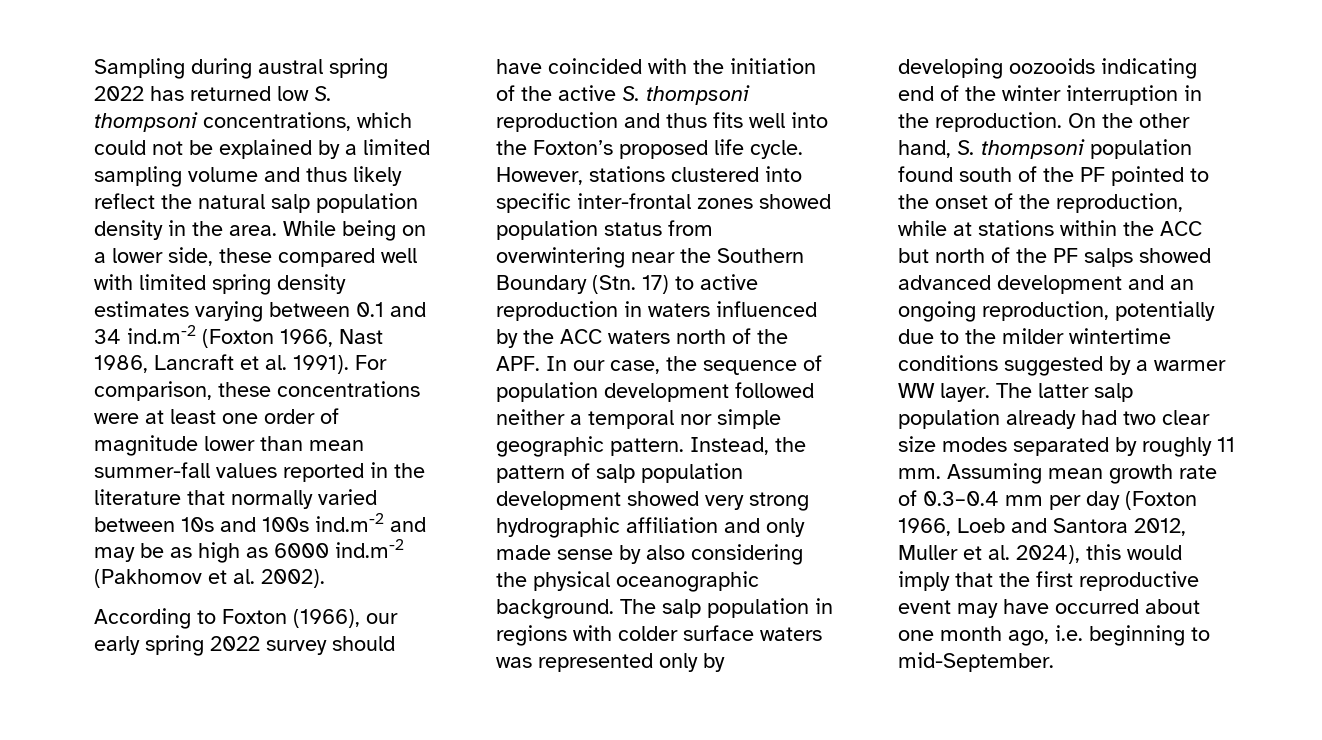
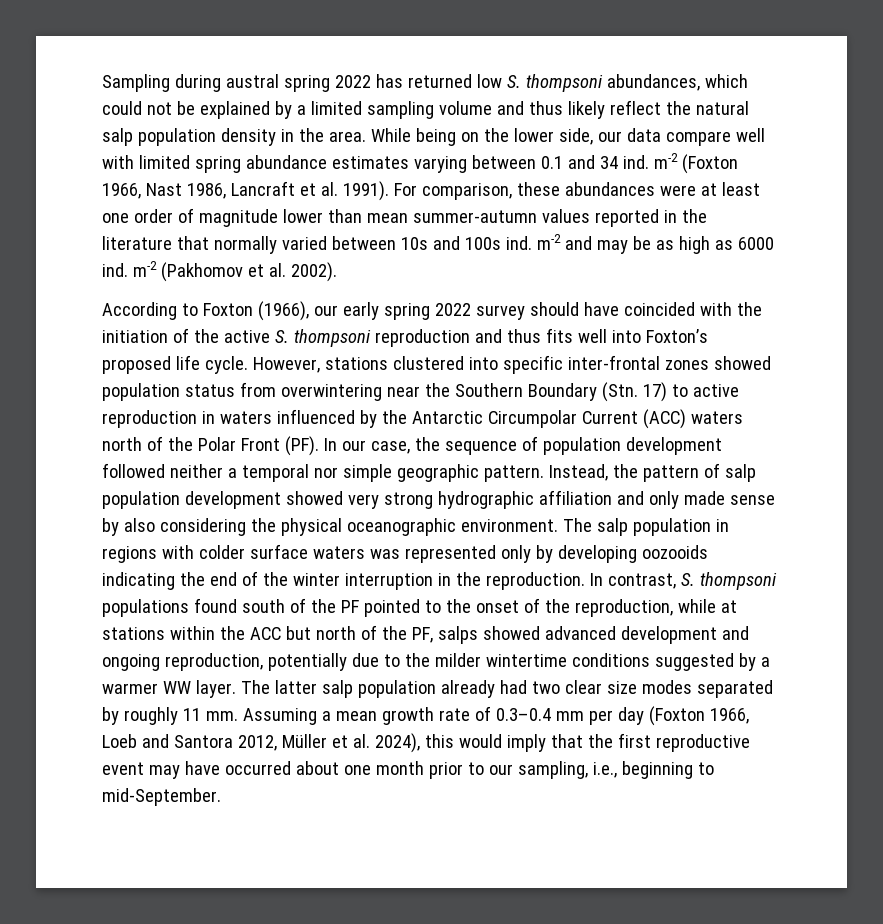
- Sampling during austral spring 2022 has returned low S. thompsoni concentrations, which could not be explained by a limited sampling volume and thus likely reflect the natural salp population density in the area.
+ Sampling during austral spring 2022 has returned low S. thompsoni abundances, which could not be explained by a limited sampling volume and thus likely reflect the natural salp population density in the area.
- While being on a lower side, these compared well with limited spring density estimates varying between 0.1 and 34 ind.m-2 (Foxton 1966, Nast 1986, Lancraft et al. 1991).
+ While being on the lower side, our data compare well with limited spring abundance estimates varying between 0.1 and 34 ind. m-2 (Foxton 1966, Nast 1986, Lancraft et al. 1991).
- For comparison, these concentrations were at least one order of magnitude lower than mean summer-fall values reported in the literature that normally varied between 10s and 100s ind.m-2 and may be as high as 6000 ind.m-2 (Pakhomov et al. 2002).
+ For comparison, these abundances were at least one order of magnitude lower than mean summer-autumn values reported in the literature that normally varied between 10s and 100s ind. m-2 and may be as high as 6000 ind. m-2 (Pakhomov et al. 2002).
- According to Foxton (1966), our early spring 2022 survey should have coincided with the initiation of the active S. thompsoni reproduction and thus fits well into the Foxton’s proposed life cycle.
+ According to Foxton (1966), our early spring 2022 survey should have coincided with the initiation of the active S. thompsoni reproduction and thus fits well into Foxton’s proposed life cycle.
- However, stations clustered into specific inter-frontal zones showed population status from overwintering near the Southern Boundary (Stn. 17) to active reproduction in waters influenced by the ACC waters north of the APF. In our case, the sequence of population development followed neither a temporal nor simple geographic pattern.
+ However, stations clustered into specific inter-frontal zones showed population status from overwintering near the Southern Boundary (Stn. 17) to active reproduction in waters influenced by the Antarctic Circumpolar Current (ACC) waters north of the Polar Front (PF). In our case, the sequence of population development followed neither a temporal nor simple geographic pattern.
- Instead, the pattern of salp population development showed very strong hydrographic affiliation and only made sense by also considering the physical oceanographic background.
+ Instead, the pattern of salp population development showed very strong hydrographic affiliation and only made sense by also considering the physical oceanographic environment.
- The salp population in regions with colder surface waters was represented only by developing oozooids indicating end of the winter interruption in the reproduction.
+ The salp population in regions with colder surface waters was represented only by developing oozooids indicating the end of the winter interruption in the reproduction.
- On the other hand, S. thompsoni population found south of the PF pointed to the onset of the reproduction, while at stations within the ACC but north of the PF salps showed advanced development and an ongoing reproduction, potentially due to the milder wintertime conditions suggested by a warmer WW layer.
+ In contrast, S. thompsoni populations found south of the PF pointed to the onset of the reproduction, while at stations within the ACC but north of the PF, salps showed advanced development and ongoing reproduction, potentially due to the milder wintertime conditions suggested by a warmer WW layer.
- Assuming mean growth rate of 0.3–0.4 mm per day (Foxton 1966, Loeb and Santora 2012, Muller et al. 2024), this would imply that the first reproductive event may have occurred about one month ago, i.e. beginning to mid-September.
+ Assuming a mean growth rate of 0.3–0.4 mm per day (Foxton 1966, Loeb and Santora 2012, Müller et al. 2024), this would imply that the first reproductive event may have occurred about one month prior to our sampling, i.e., beginning to mid-September.

